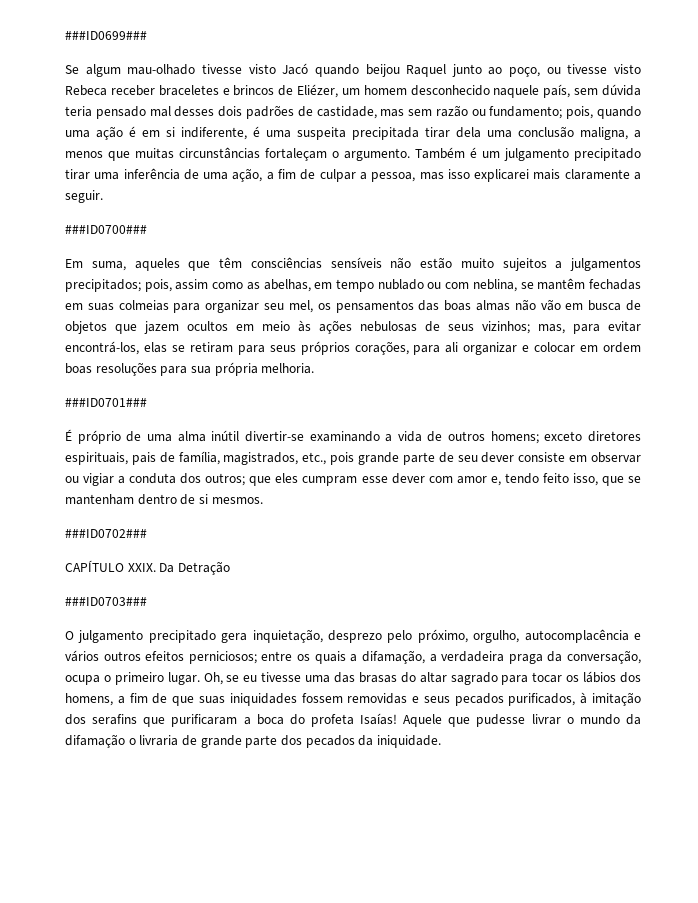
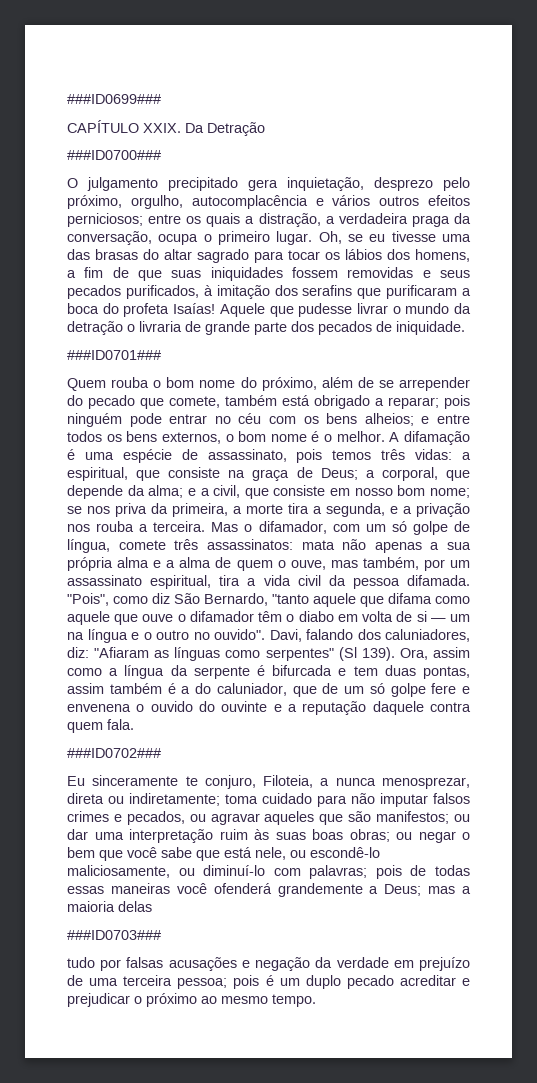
- Se algum mau-olhado tivesse visto Jacó quando beijou Raquel junto ao poço, ou tivesse visto Rebeca receber braceletes e brincos de Eliézer, um homem desconhecido naquele país, sem dúvida teria pensado mal desses dois padrões de castidade, mas sem razão ou fundamento; pois, quando uma ação é em si indiferente, é uma suspeita precipitada tirar dela uma conclusão maligna, a menos que muitas circunstâncias fortaleçam o argumento. Também é um julgamento precipitado tirar uma inferência de uma ação, a fim de culpar a pessoa, mas isso explicarei mais claramente a seguir.
- ###ID0700###
- Em suma, aqueles que têm consciências sensíveis não estão muito sujeitos a julgamentos precipitados; pois, assim como as abelhas, em tempo nublado ou com neblina, se mantêm fechadas em suas colmeias para organizar seu mel, os pensamentos das boas almas não vão em busca de objetos que jazem ocultos em meio às ações nebulosas de seus vizinhos; mas, para evitar encontrá-los, elas se retiram para seus próprios corações, para ali organizar e colocar em ordem boas resoluções para sua própria melhoria.
- ###ID0701###
- É próprio de uma alma inútil divertir-se examinando a vida de outros homens; exceto diretores espirituais, pais de família, magistrados, etc., pois grande parte de seu dever consiste em observar ou vigiar a conduta dos outros; que eles cumpram esse dever com amor e, tendo feito isso, que se mantenham dentro de si mesmos.
- ###ID0702###
- ###ID0703###
+ ###ID0700###
- O julgamento precipitado gera inquietação, desprezo pelo próximo, orgulho, autocomplacência e vários outros efeitos perniciosos; entre os quais a difamação, a verdadeira praga da conversação, ocupa o primeiro lugar.
+ O julgamento precipitado gera inquietação, desprezo pelo próximo, orgulho, autocomplacência e vários outros efeitos perniciosos; entre os quais a distração, a verdadeira praga da conversação, ocupa o primeiro lugar.
- Aquele que pudesse livrar o mundo da difamação o livraria de grande parte dos pecados da iniquidade.
+ Aquele que pudesse livrar o mundo da detração o livraria de grande parte dos pecados de iniquidade.
+ ###ID0701###
+ Quem rouba o bom nome do próximo, além de se arrepender do pecado que comete, também está obrigado a reparar; pois ninguém pode entrar no céu com os bens alheios; e entre todos os bens externos, o bom nome é o melhor. A difamação é uma espécie de assassinato, pois temos três vidas: a espiritual, que consiste na graça de Deus; a corporal, que depende da alma; e a civil, que consiste em nosso bom nome; se nos priva da primeira, a morte tira a segunda, e a privação nos rouba a terceira. Mas o difamador, com um só golpe de língua, comete três assassinatos: mata não apenas a sua própria alma e a alma de quem o ouve, mas também, por um assassinato espiritual, tira a vida civil da pessoa difamada. "Pois", como diz São Bernardo, "tanto aquele que difama como aquele que ouve o difamador têm o diabo em volta de si — um na língua e o outro no ouvido". Davi, falando dos caluniadores, diz: "Afiaram as línguas como serpentes" (Sl 139). Ora, assim como a língua da serpente é bifurcada e tem duas pontas, assim também é a do caluniador, que de um só golpe fere e envenena o ouvido do ouvinte e a reputação daquele contra quem fala.
+ ###ID0702###
+ Eu sinceramente te conjuro, Filoteia, a nunca menosprezar, direta ou indiretamente; toma cuidado para não imputar falsos crimes e pecados, ou agravar aqueles que são manifestos; ou dar uma interpretação ruim às suas boas obras; ou negar o bem que você sabe que está nele, ou escondê-lo maliciosamente, ou diminuí-lo com palavras; pois de todas essas maneiras você ofenderá grandemente a Deus; mas a maioria delas
+ ###ID0703###
+ tudo por falsas acusações e negação da verdade em prejuízo de uma terceira pessoa; pois é um duplo pecado acreditar e prejudicar o próximo ao mesmo tempo.

